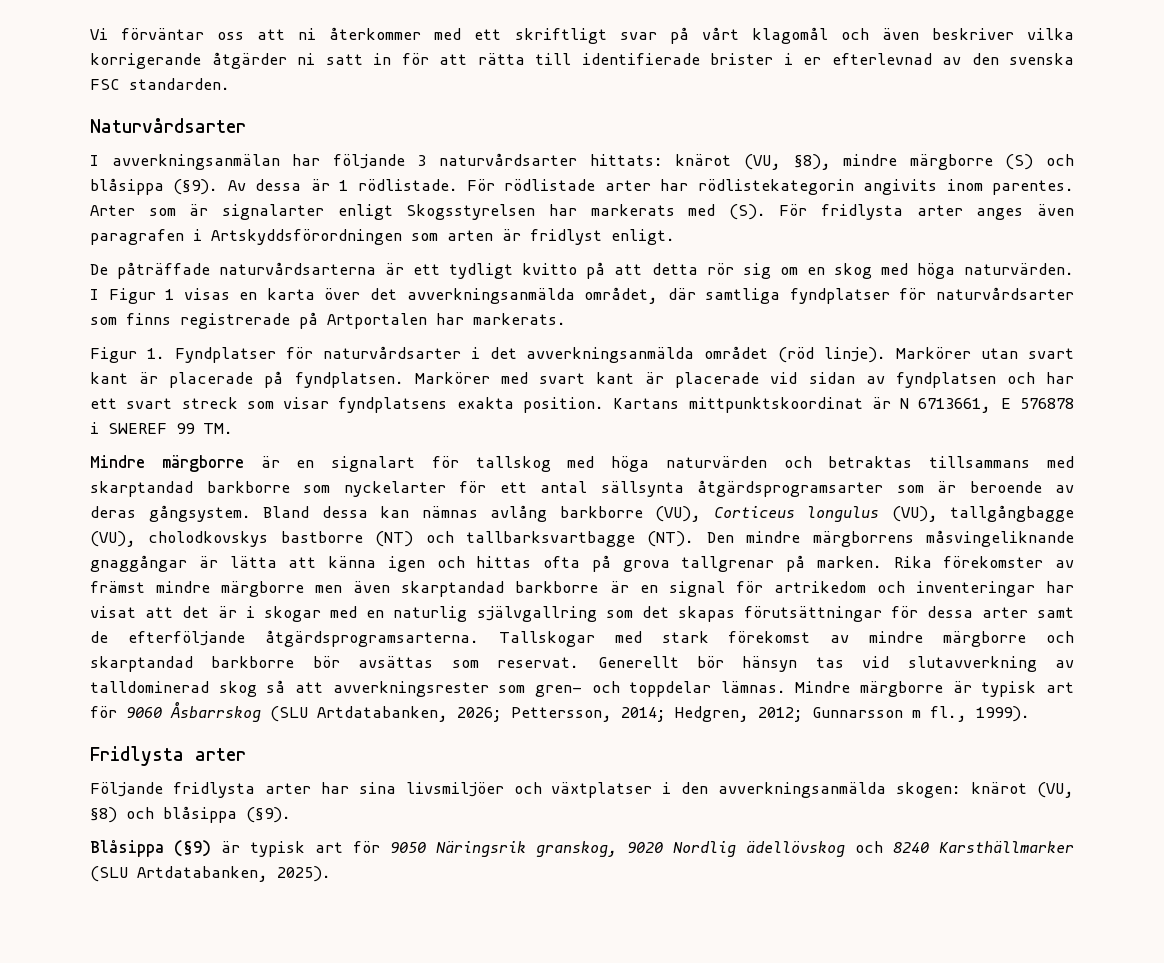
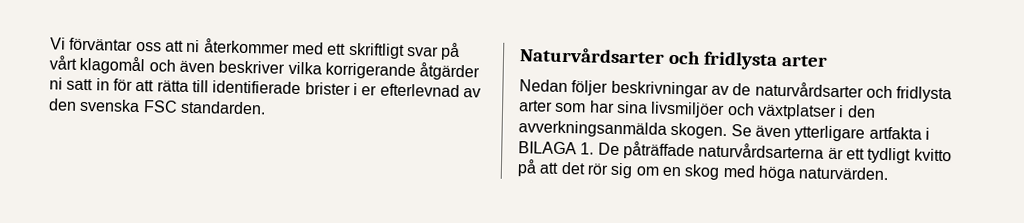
- Naturvårdsarter
- I avverkningsanmälan har följande 3 naturvårdsarter hittats: knärot (VU, §8), mindre märgborre (S) och blåsippa (§9). Av dessa är 1 rödlistade. För rödlistade arter har rödlistekategorin angivits inom parentes. Arter som är signalarter enligt Skogsstyrelsen har markerats med (S). För fridlysta arter anges även paragrafen i Artskyddsförordningen som arten är fridlyst enligt.
- De påträffade naturvårdsarterna är ett tydligt kvitto på att detta rör sig om en skog med höga naturvärden. I Figur 1 visas en karta över det avverkningsanmälda området, där samtliga fyndplatser för naturvårdsarter som finns registrerade på Artportalen har markerats.
- Figur 1. Fyndplatser för naturvårdsarter i det avverkningsanmälda området (röd linje). Markörer utan svart kant är placerade på fyndplatsen. Markörer med svart kant är placerade vid sidan av fyndplatsen och har ett svart streck som visar fyndplatsens exakta position. Kartans mittpunktskoordinat är N 6713661, E 576878 i SWEREF 99 TM.
- Mindre märgborre är en signalart för tallskog med höga naturvärden och betraktas tillsammans med skarptandad barkborre som nyckelarter för ett antal sällsynta åtgärdsprogramsarter som är beroende av deras gångsystem. Bland dessa kan nämnas avlång barkborre (VU), Corticeus longulus (VU), tallgångbagge (VU), cholodkovskys bastborre (NT) och tallbarksvartbagge (NT). Den mindre märgborrens måsvingeliknande gnaggångar är lätta att känna igen och hittas ofta på grova tallgrenar på marken. Rika förekomster av främst mindre märgborre men även skarptandad barkborre är en signal för artrikedom och inventeringar har visat att det är i skogar med en naturlig självgallring som det skapas förutsättningar för dessa arter samt de efterföljande åtgärdsprogramsarterna. Tallskogar med stark förekomst av mindre märgborre och skarptandad barkborre bör avsättas som reservat. Generellt bör hänsyn tas vid slutavverkning av talldominerad skog så att avverkningsrester som gren- och toppdelar lämnas. Mindre märgborre är typisk art för 9060 Åsbarrskog (SLU Artdatabanken, 2026; Pettersson, 2014; Hedgren, 2012; Gunnarsson m fl., 1999).
- Fridlysta arter
- Följande fridlysta arter har sina livsmiljöer och växtplatser i den avverkningsanmälda skogen: knärot (VU, §8) och blåsippa (§9).
- Blåsippa (§9) är typisk art för 9050 Näringsrik granskog, 9020 Nordlig ädellövskog och 8240 Karsthällmarker (SLU Artdatabanken, 2025).
+ Naturvårdsarter och fridlysta arter
+ Nedan följer beskrivningar av de naturvårdsarter och fridlysta arter som har sina livsmiljöer och växtplatser i den avverkningsanmälda skogen. Se även ytterligare artfakta i BILAGA 1. De påträffade naturvårdsarterna är ett tydligt kvitto på att det rör sig om en skog med höga naturvärden.

